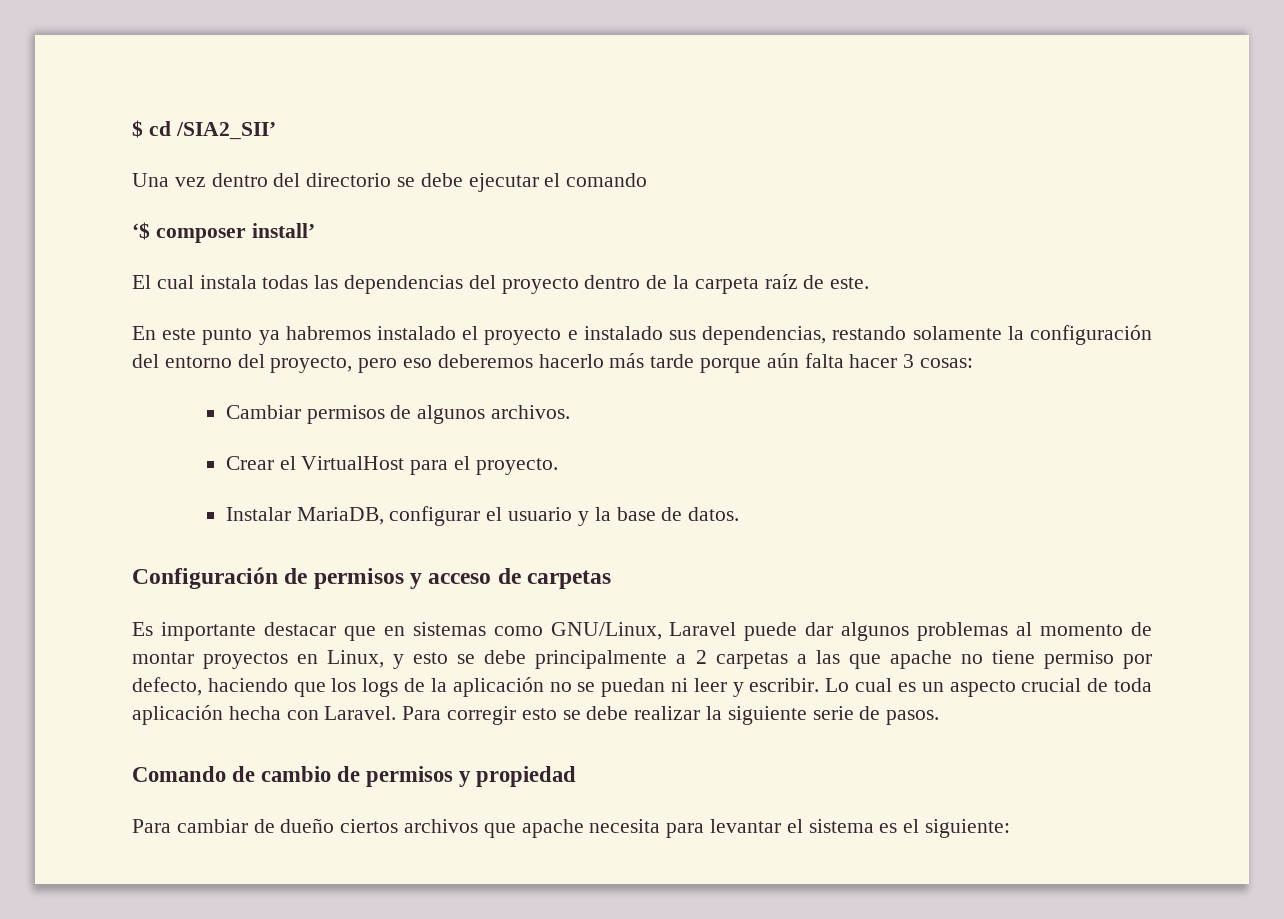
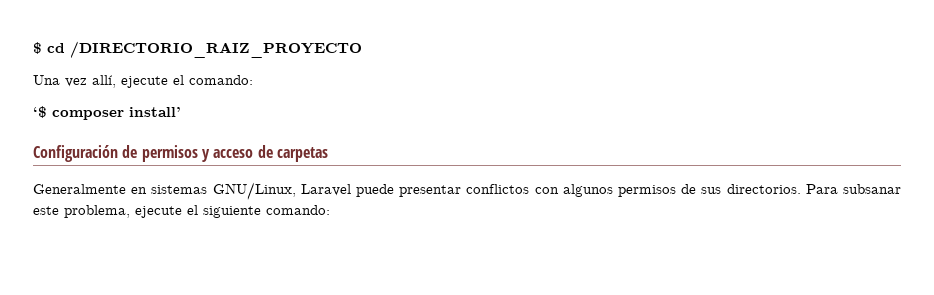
- $ cd /SIA2_SII’
+ $ cd /DIRECTORIO_RAIZ_PROYECTO
- Una vez dentro del directorio se debe ejecutar el comando
+ Una vez allí, ejecute el comando:
  ‘$ composer install’
- El cual instala todas las dependencias del proyecto dentro de la carpeta raíz de este.
- En este punto ya habremos instalado el proyecto e instalado sus dependencias, restando solamente la configuración del entorno del proyecto, pero eso deberemos hacerlo más tarde porque aún falta hacer 3 cosas:
- Cambiar permisos de algunos archivos.
- Crear el VirtualHost para el proyecto.
- Instalar MariaDB, configurar el usuario y la base de datos.
- Es importante destacar que en sistemas como GNU/Linux, Laravel puede dar algunos problemas al momento de montar proyectos en Linux, y esto se debe principalmente a 2 carpetas a las que apache no tiene permiso por defecto, haciendo que los logs de la aplicación no se puedan ni leer y escribir. Lo cual es un aspecto crucial de toda aplicación hecha con Laravel. Para corregir esto se debe realizar la siguiente serie de pasos.
- Comando de cambio de permisos y propiedad
- Para cambiar de dueño ciertos archivos que apache necesita para levantar el sistema es el siguiente:
+ Generalmente en sistemas GNU/Linux, Laravel puede presentar conflictos con algunos permisos de sus directorios. Para subsanar este problema, ejecute el siguiente comando:

